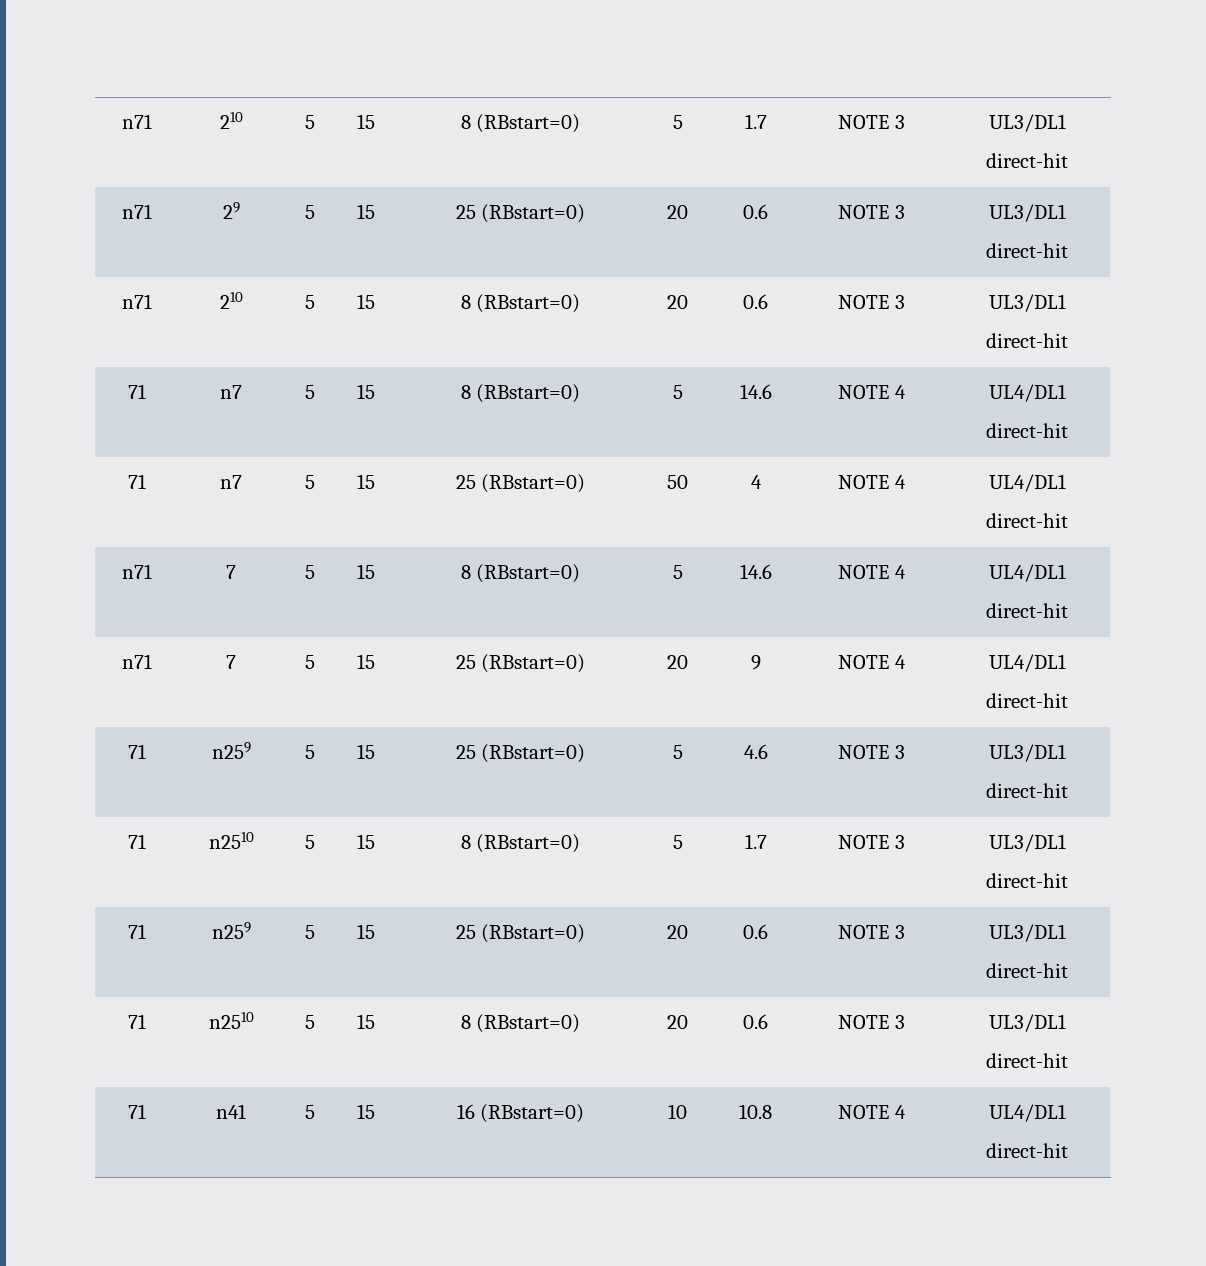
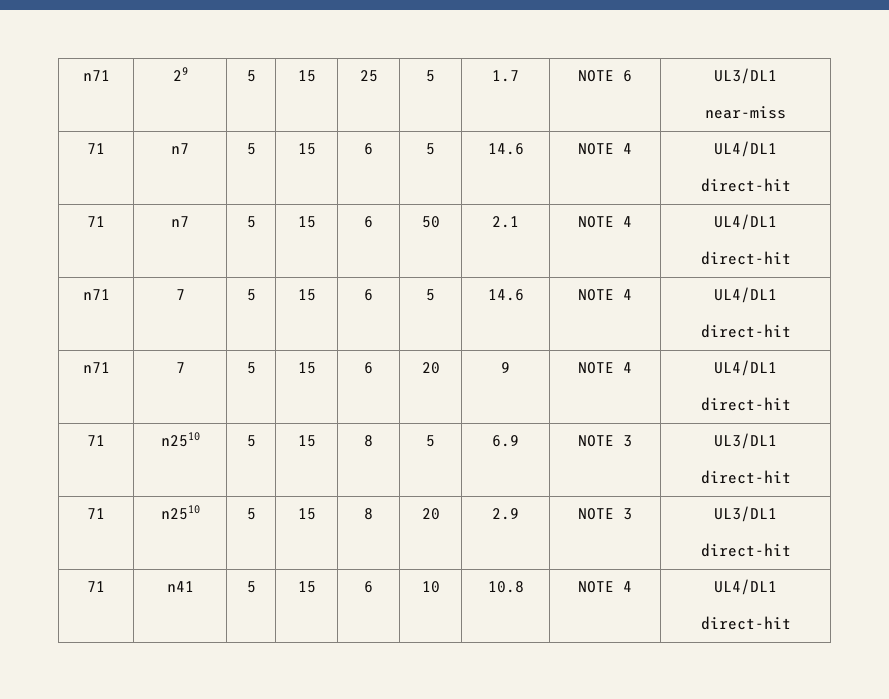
- n71 | 210 | 5 | 15 | 8 (RBstart=0) | 5 | 1.7 | NOTE 3 | UL3/DL1
- direct-hit
- n71 | 29 | 5 | 15 | 25 (RBstart=0) | 20 | 0.6 | NOTE 3 | UL3/DL1
- direct-hit
- n71 | 210 | 5 | 15 | 8 (RBstart=0) | 20 | 0.6 | NOTE 3 | UL3/DL1
- direct-hit
- 71 | n7 | 5 | 15 | 8 (RBstart=0) | 5 | 14.6 | NOTE 4 | UL4/DL1
+ n71 | 29 | 5 | 15 | 25 | 5 | 1.7 | NOTE 6 | UL3/DL1
+ near-miss
+ 71 | n7 | 5 | 15 | 6 | 5 | 14.6 | NOTE 4 | UL4/DL1
- 71 | n7 | 5 | 15 | 25 (RBstart=0) | 50 | 4 | NOTE 4 | UL4/DL1
+ 71 | n7 | 5 | 15 | 6 | 50 | 2.1 | NOTE 4 | UL4/DL1
  direct-hit
- n71 | 7 | 5 | 15 | 8 (RBstart=0) | 5 | 14.6 | NOTE 4 | UL4/DL1
+ n71 | 7 | 5 | 15 | 6 | 5 | 14.6 | NOTE 4 | UL4/DL1
- n71 | 7 | 5 | 15 | 25 (RBstart=0) | 20 | 9 | NOTE 4 | UL4/DL1
+ n71 | 7 | 5 | 15 | 6 | 20 | 9 | NOTE 4 | UL4/DL1
- 71 | n259 | 5 | 15 | 25 (RBstart=0) | 5 | 4.6 | NOTE 3 | UL3/DL1
+ 71 | n2510 | 5 | 15 | 8 | 5 | 6.9 | NOTE 3 | UL3/DL1
  direct-hit
- 71 | n2510 | 5 | 15 | 8 (RBstart=0) | 5 | 1.7 | NOTE 3 | UL3/DL1
- direct-hit
- 71 | n259 | 5 | 15 | 25 (RBstart=0) | 20 | 0.6 | NOTE 3 | UL3/DL1
- direct-hit
- 71 | n2510 | 5 | 15 | 8 (RBstart=0) | 20 | 0.6 | NOTE 3 | UL3/DL1
+ 71 | n2510 | 5 | 15 | 8 | 20 | 2.9 | NOTE 3 | UL3/DL1
- 71 | n41 | 5 | 15 | 16 (RBstart=0) | 10 | 10.8 | NOTE 4 | UL4/DL1
+ 71 | n41 | 5 | 15 | 6 | 10 | 10.8 | NOTE 4 | UL4/DL1

